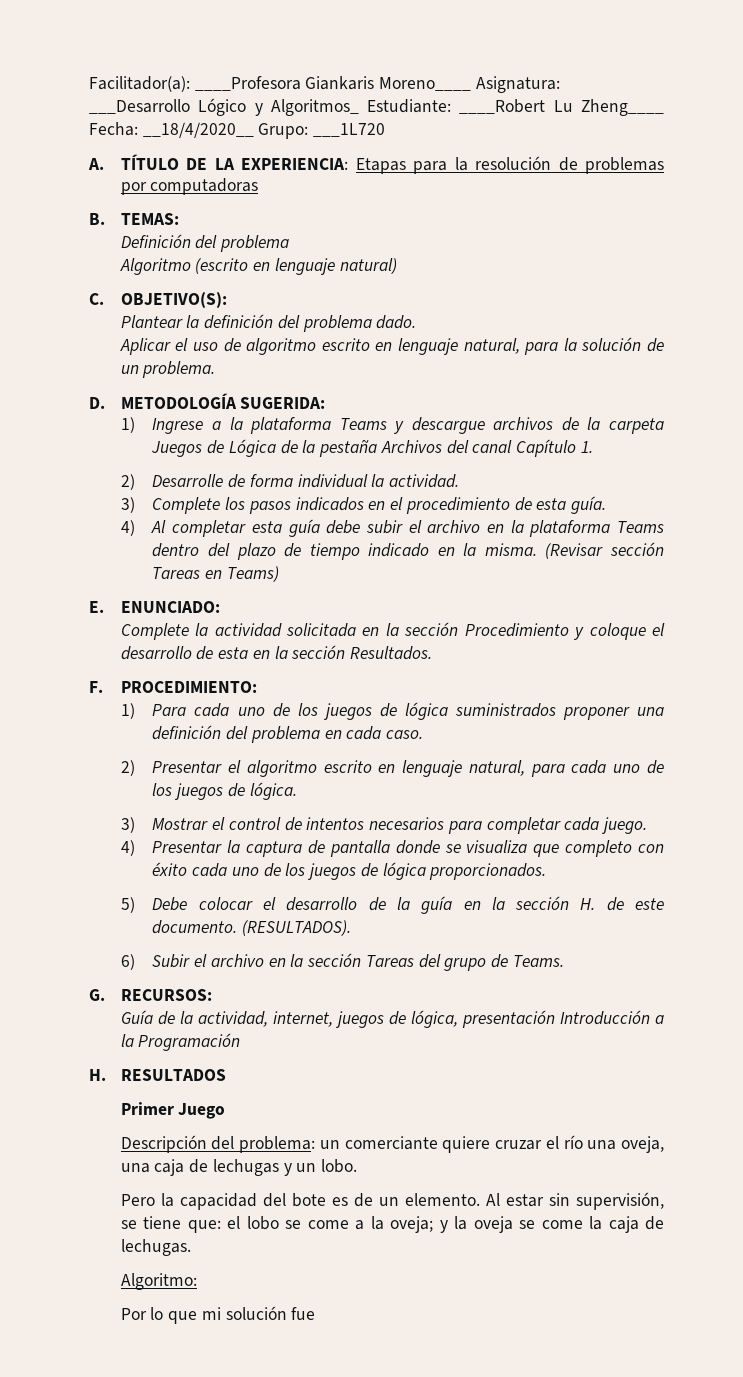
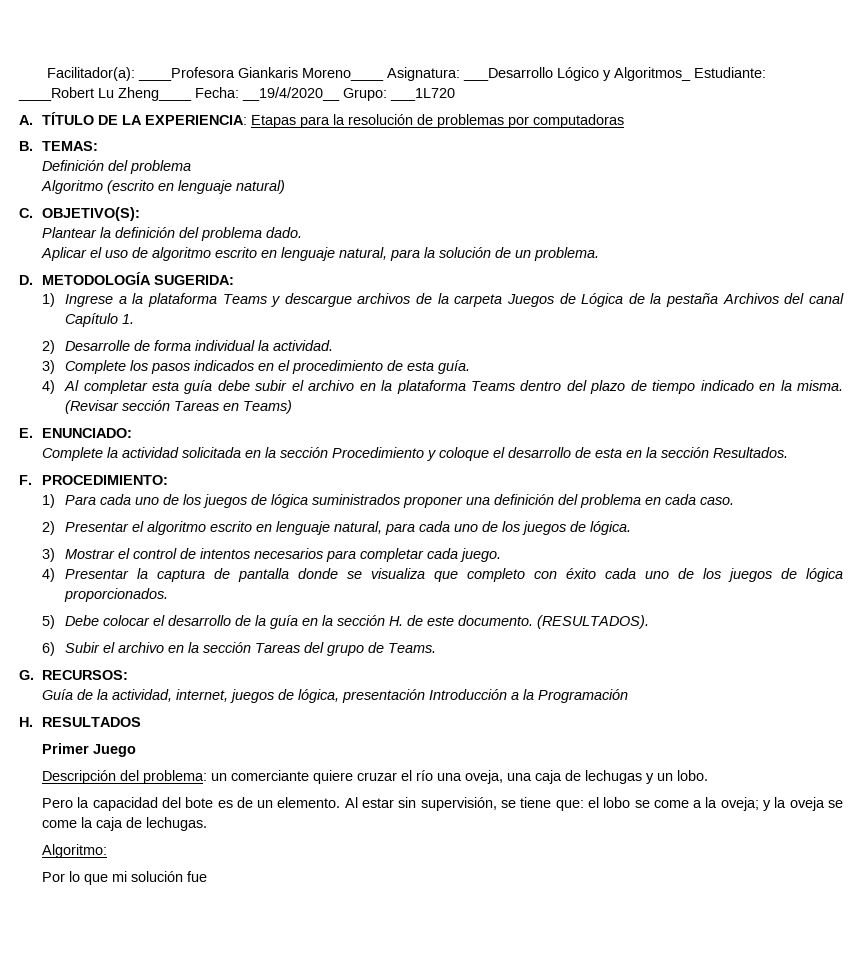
- Facilitador(a): ____Profesora Giankaris Moreno____ Asignatura: ___Desarrollo Lógico y Algoritmos_ Estudiante: ____Robert Lu Zheng____ Fecha: __18/4/2020__ Grupo: ___1L720
+ Facilitador(a): ____Profesora Giankaris Moreno____ Asignatura: ___Desarrollo Lógico y Algoritmos_ Estudiante: ____Robert Lu Zheng____ Fecha: __19/4/2020__ Grupo: ___1L720

